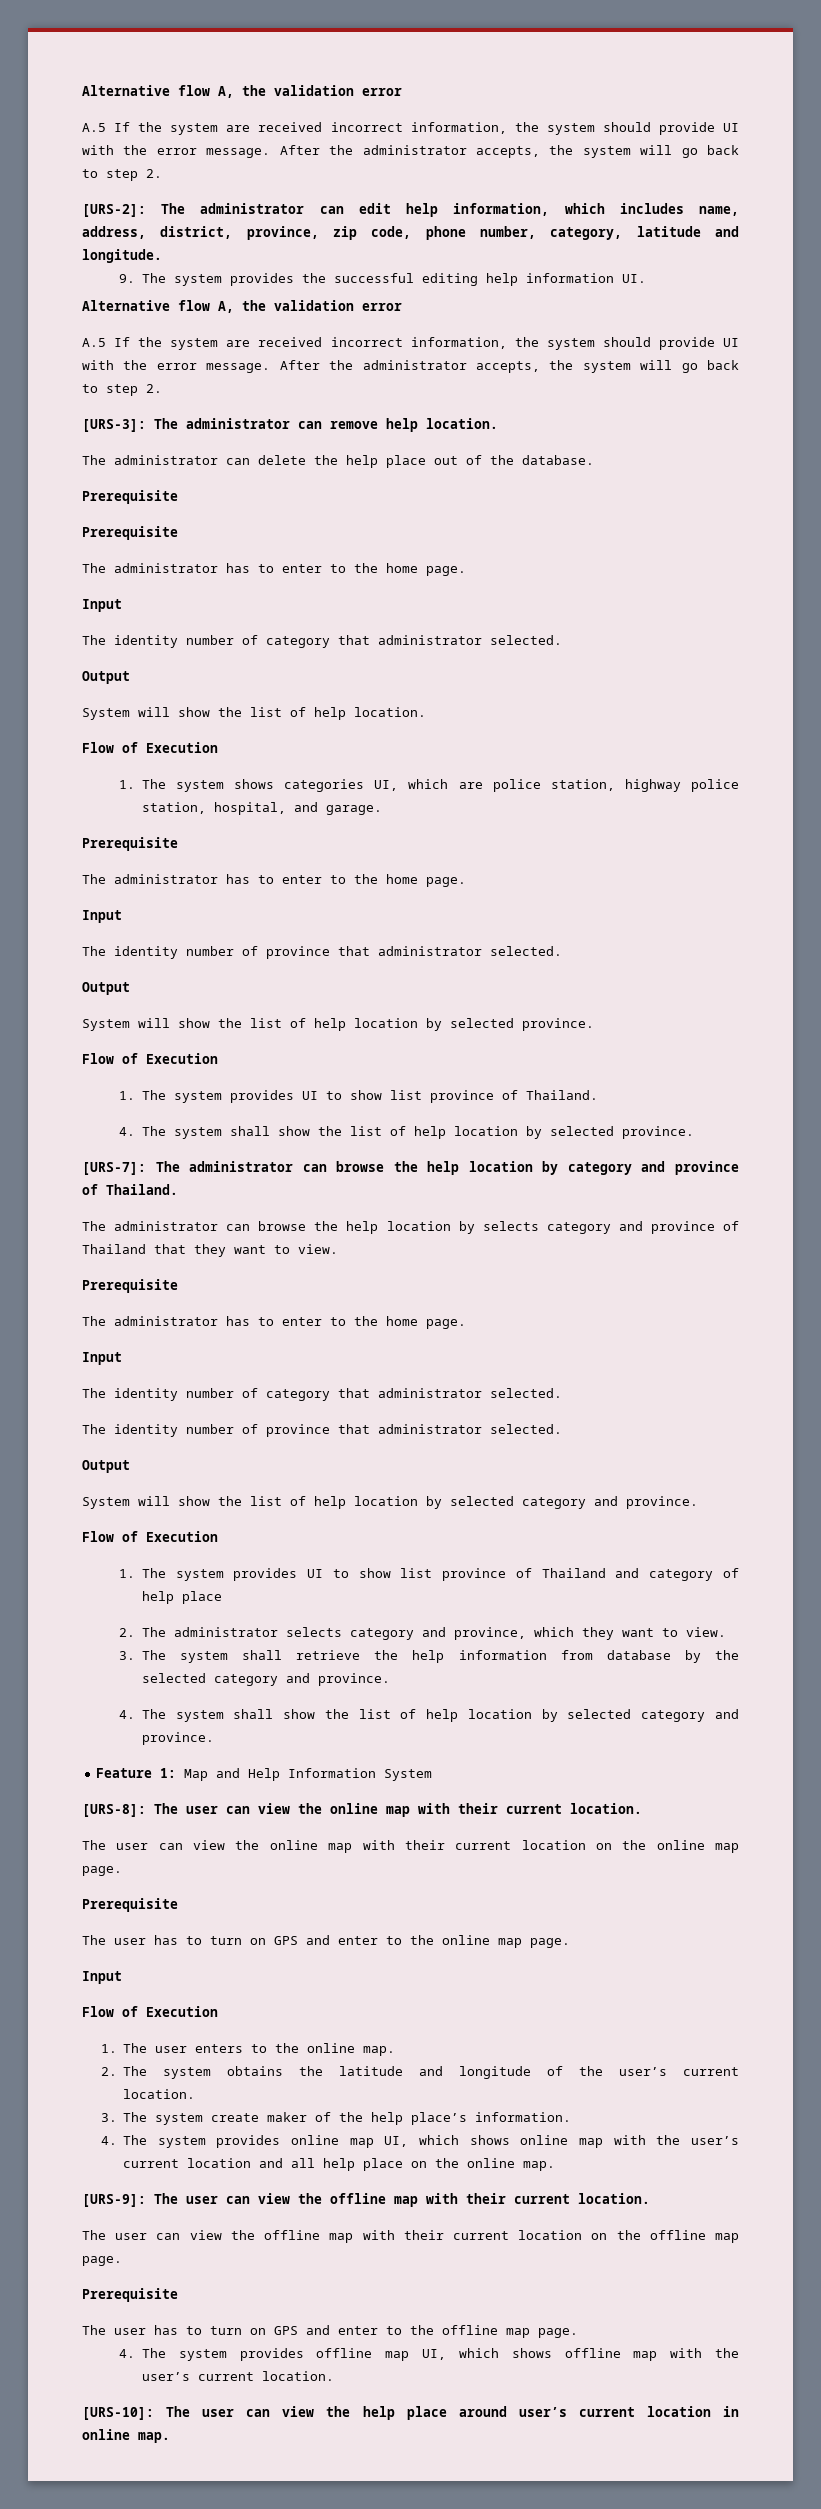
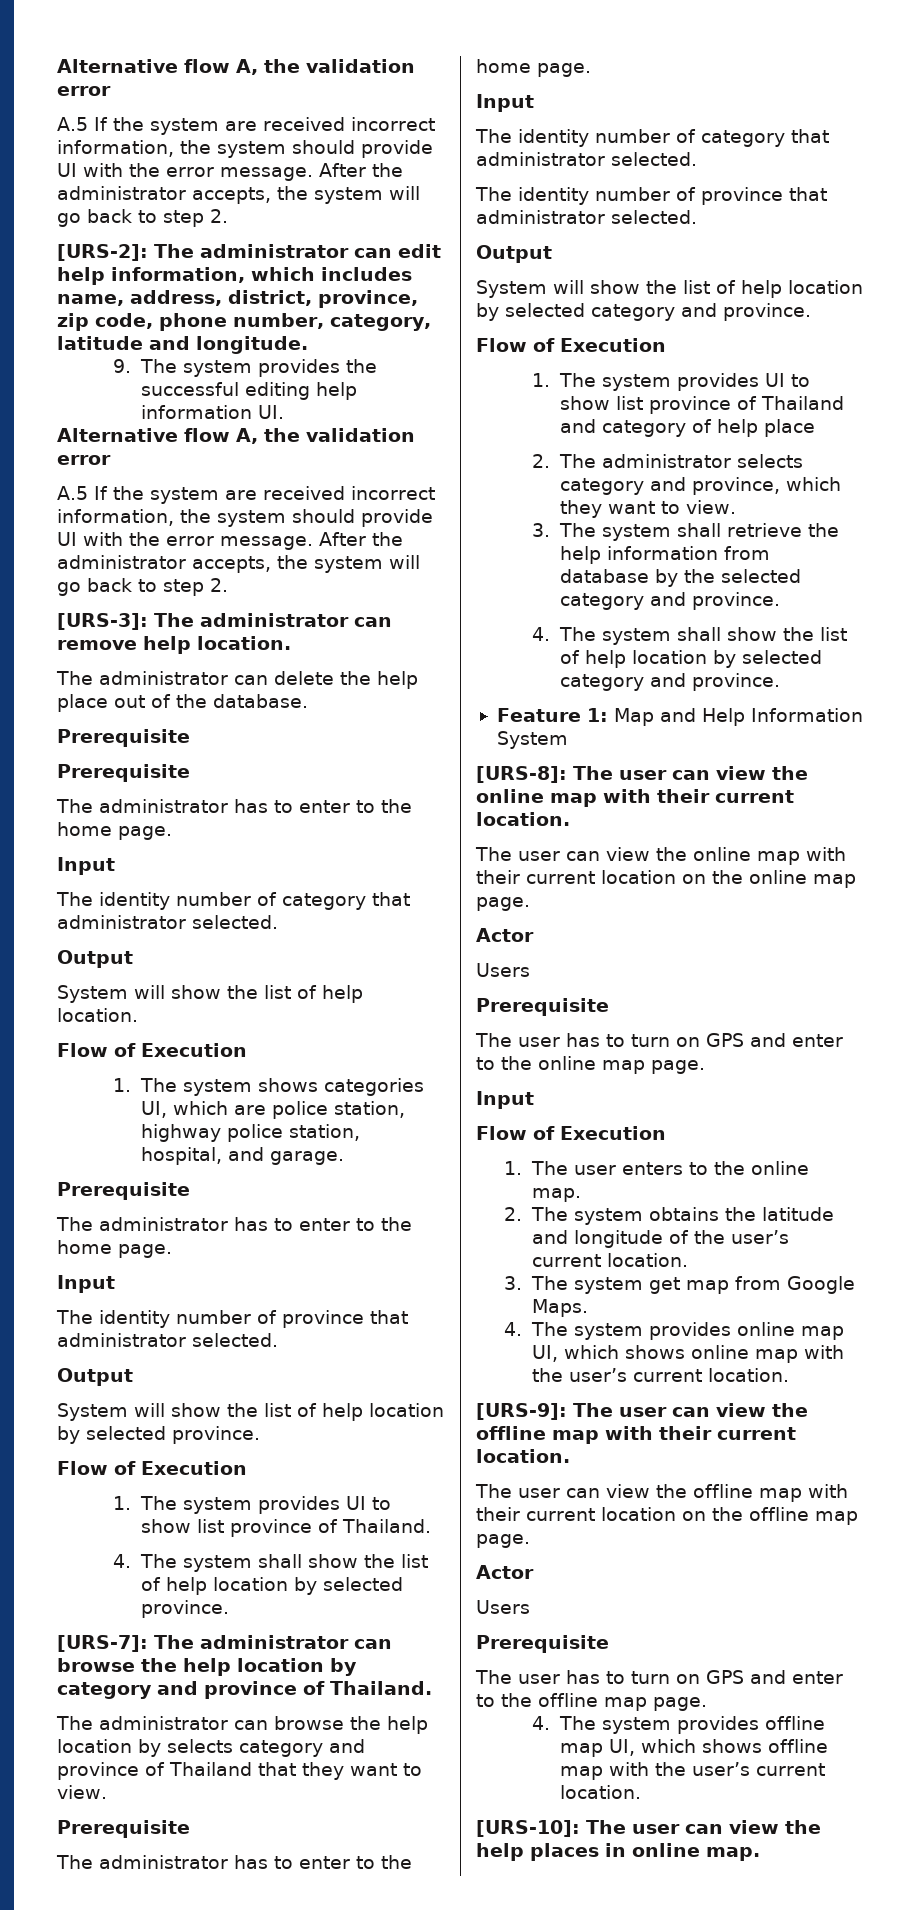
  The user can view the online map with their current location on the online map page.
+ Actor
+ Users
- 3. The system create maker of the help place’s information.
+ 3. The system get map from Google Maps.
- 4. The system provides online map UI, which shows online map with the user’s current location and all help place on the online map.
+ 4. The system provides online map UI, which shows online map with the user’s current location.
  The user can view the offline map with their current location on the offline map page.
+ Actor
+ Users
- [URS-10]: The user can view the help place around user’s current location in online map.
+ [URS-10]: The user can view the help places in online map.

